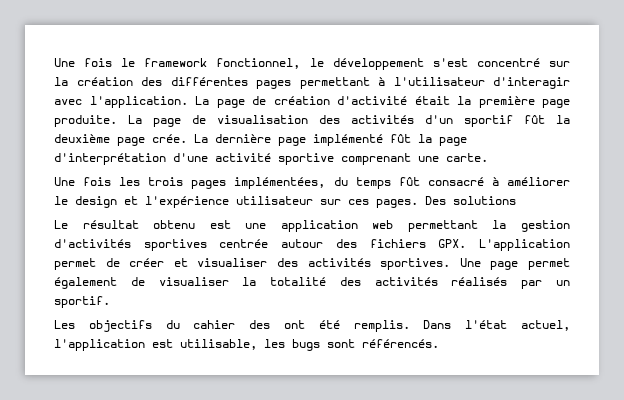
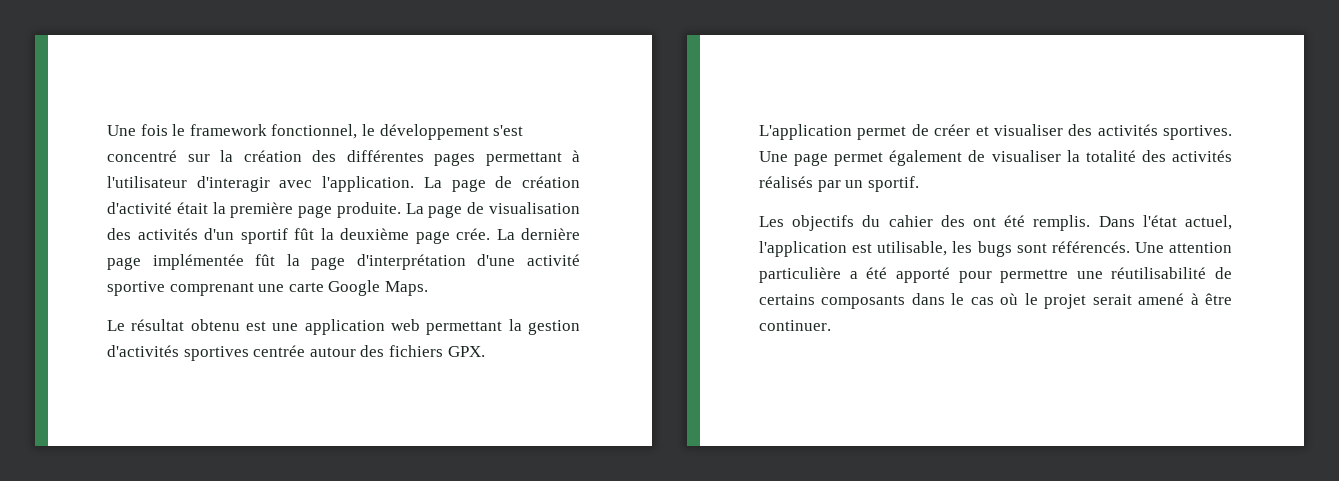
- La dernière page implémenté fût la page d'interprétation d'une activité sportive comprenant une carte.
- Une fois les trois pages implémentées, du temps fût consacré à améliorer le design et l'expérience utilisateur sur ces pages. Des solutions
+ La dernière page implémentée fût la page d'interprétation d'une activité sportive comprenant une carte Google Maps.
+ Une attention particulière a été apporté pour permettre une réutilisabilité de certains composants dans le cas où le projet serait amené à être continuer.

